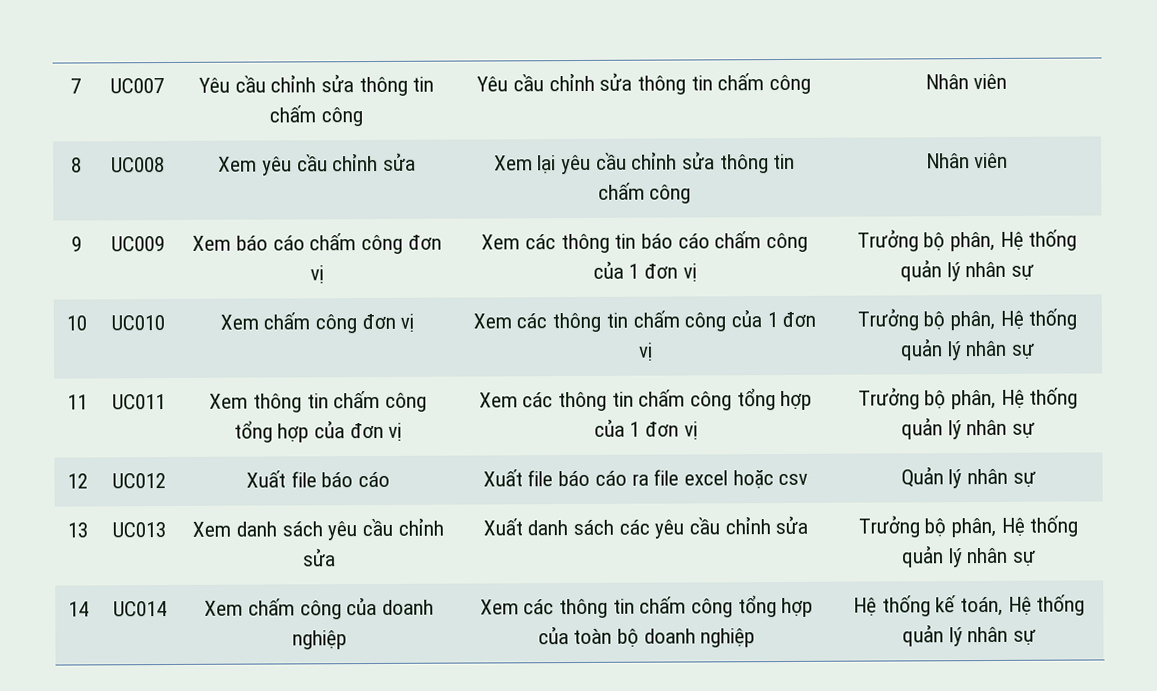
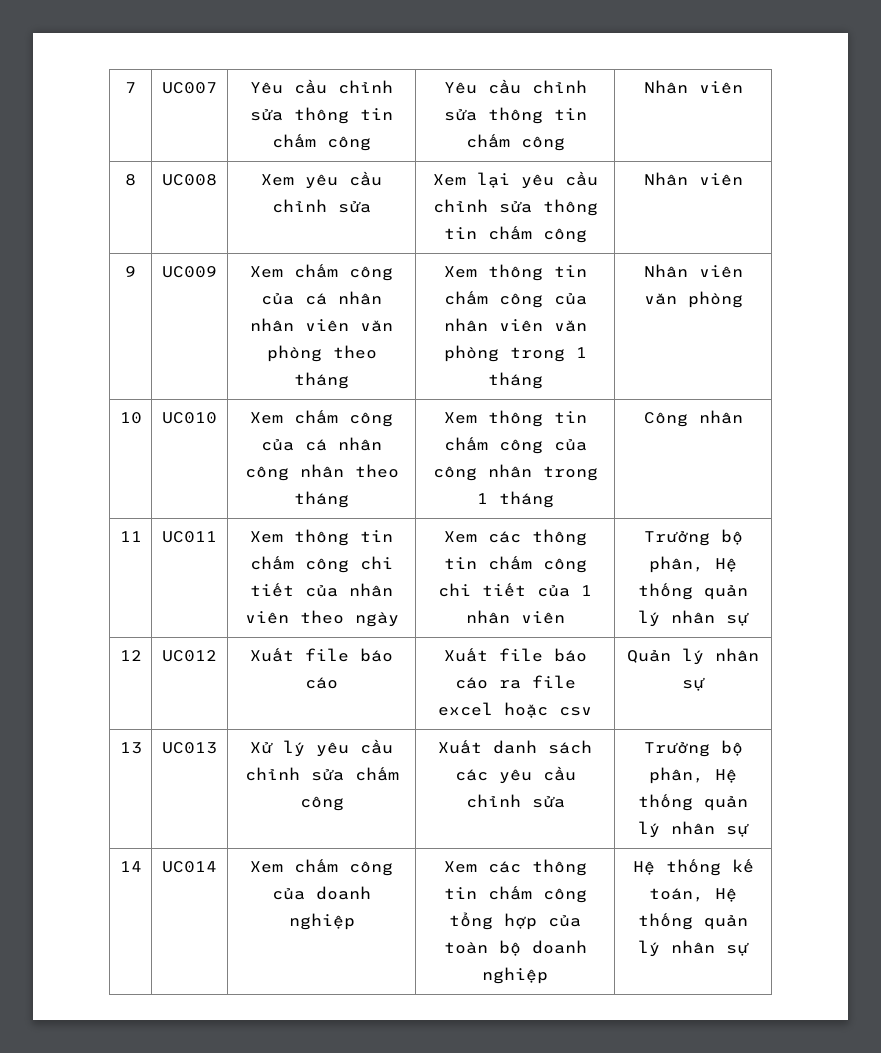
- 9 | UC009 | Xem báo cáo chấm công đơn vị | Xem các thông tin báo cáo chấm công của 1 đơn vị | Trưởng bộ phân, Hệ thống quản lý nhân sự
+ 9 | UC009 | Xem chấm công của cá nhân nhân viên văn phòng theo tháng | Xem thông tin chấm công của nhân viên văn phòng trong 1 tháng | Nhân viên văn phòng
- 10 | UC010 | Xem chấm công đơn vị | Xem các thông tin chấm công của 1 đơn vị | Trưởng bộ phân, Hệ thống quản lý nhân sự
+ 10 | UC010 | Xem chấm công của cá nhân công nhân theo tháng | Xem thông tin chấm công của công nhân trong 1 tháng | Công nhân
- 11 | UC011 | Xem thông tin chấm công tổng hợp của đơn vị | Xem các thông tin chấm công tổng hợp của 1 đơn vị | Trưởng bộ phân, Hệ thống quản lý nhân sự
+ 11 | UC011 | Xem thông tin chấm công chi tiết của nhân viên theo ngày | Xem các thông tin chấm công chi tiết của 1 nhân viên | Trưởng bộ phân, Hệ thống quản lý nhân sự
- 13 | UC013 | Xem danh sách yêu cầu chỉnh sửa | Xuất danh sách các yêu cầu chỉnh sửa | Trưởng bộ phân, Hệ thống quản lý nhân sự
+ 13 | UC013 | Xử lý yêu cầu chỉnh sửa chấm công | Xuất danh sách các yêu cầu chỉnh sửa | Trưởng bộ phân, Hệ thống quản lý nhân sự

